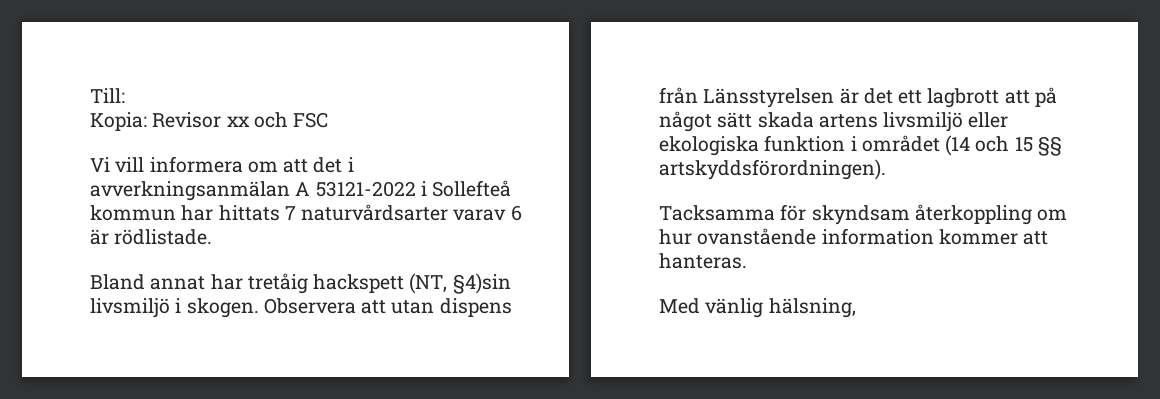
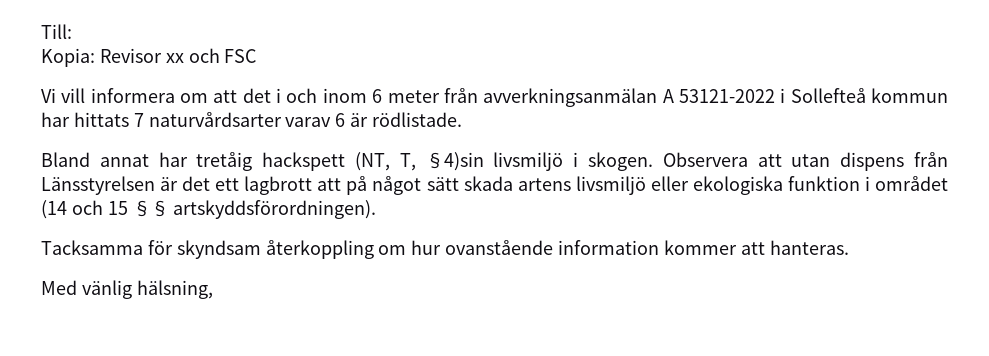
- Vi vill informera om att det i avverkningsanmälan A 53121-2022 i Sollefteå kommun har hittats 7 naturvårdsarter varav 6 är rödlistade.
+ Vi vill informera om att det i och inom 6 meter från avverkningsanmälan A 53121-2022 i Sollefteå kommun har hittats 7 naturvårdsarter varav 6 är rödlistade.
- Bland annat har tretåig hackspett (NT, §4)sin livsmiljö i skogen.
+ Bland annat har tretåig hackspett (NT, T, §4)sin livsmiljö i skogen.

